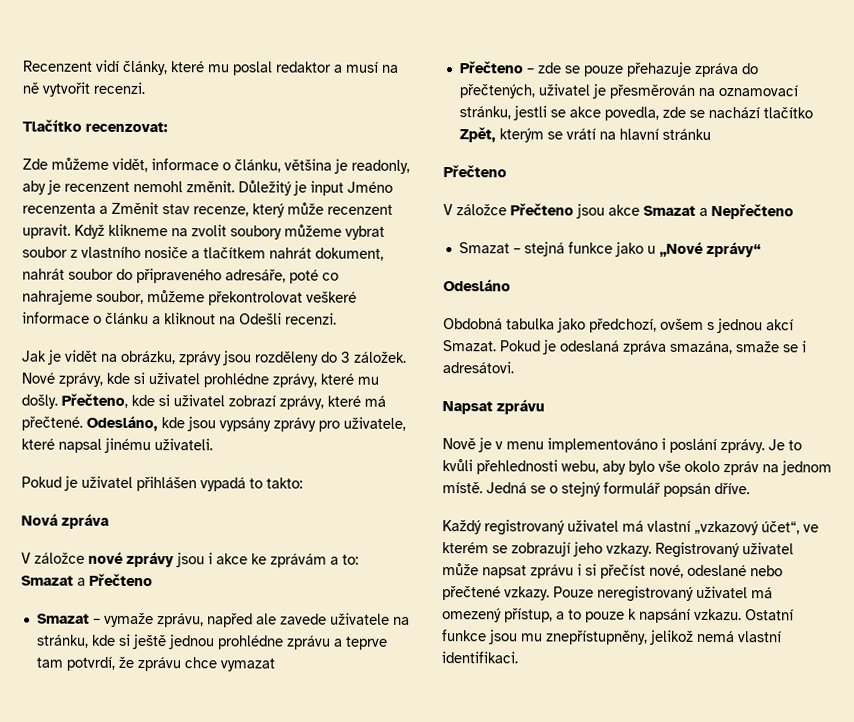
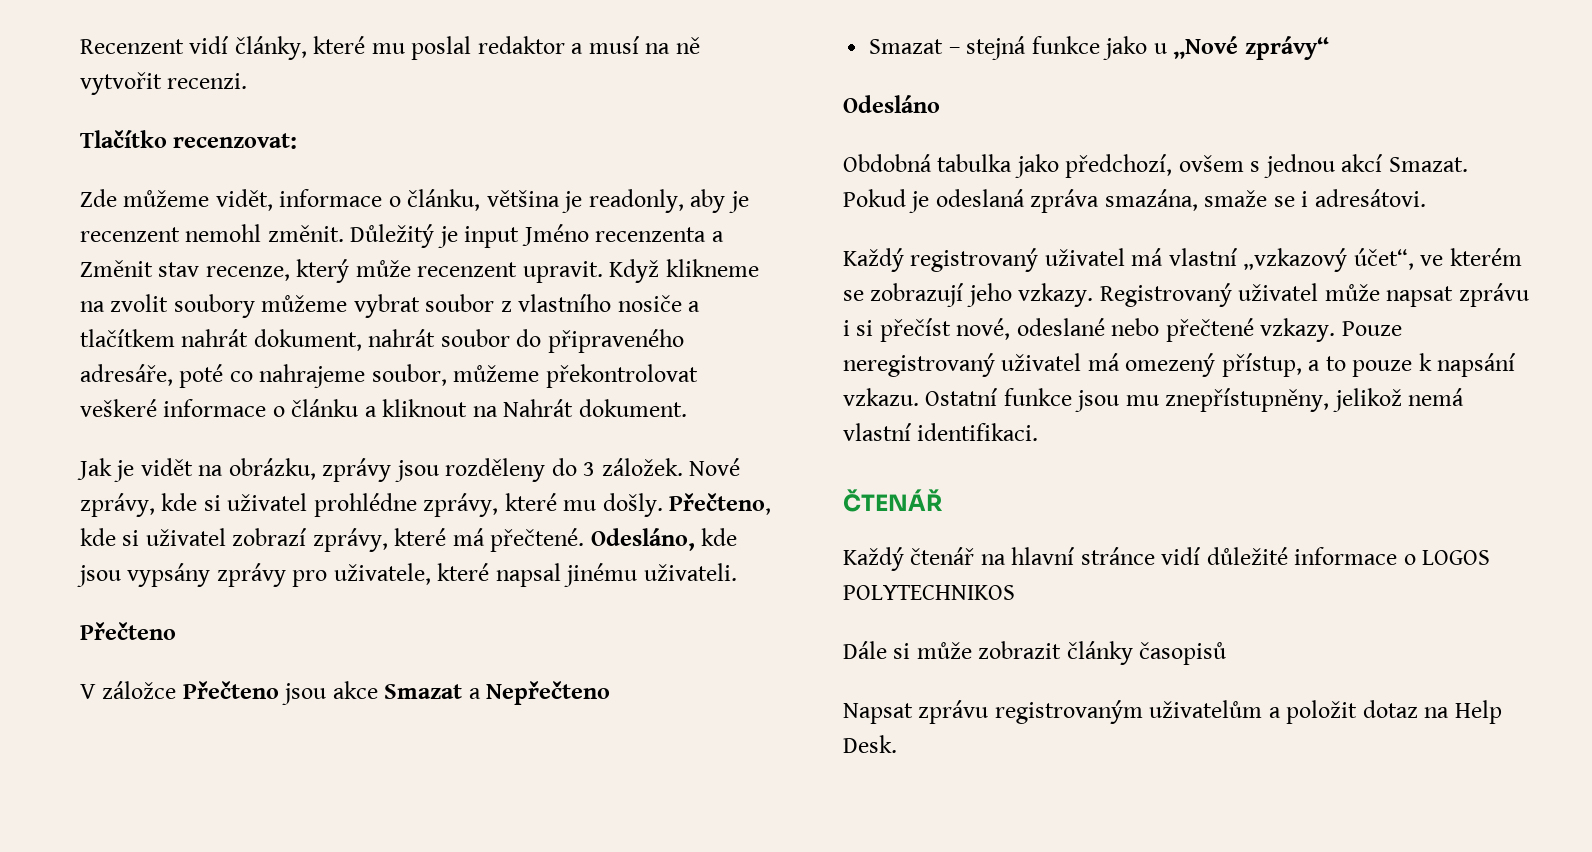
- Když klikneme na zvolit soubory můžeme vybrat soubor z vlastního nosiče a tlačítkem nahrát dokument, nahrát soubor do připraveného adresáře, poté co nahrajeme soubor, můžeme překontrolovat veškeré informace o článku a kliknout na Odešli recenzi.
+ Když klikneme na zvolit soubory můžeme vybrat soubor z vlastního nosiče a tlačítkem nahrát dokument, nahrát soubor do připraveného adresáře, poté co nahrajeme soubor, můžeme překontrolovat veškeré informace o článku a kliknout na Nahrát dokument.
- Pokud je uživatel přihlášen vypadá to takto:
- Nová zpráva
- V záložce nové zprávy jsou i akce ke zprávám a to: Smazat a Přečteno
- Smazat – vymaže zprávu, napřed ale zavede uživatele na stránku, kde si ještě jednou prohlédne zprávu a teprve tam potvrdí, že zprávu chce vymazat
- Přečteno – zde se pouze přehazuje zpráva do přečtených, uživatel je přesměrován na oznamovací stránku, jestli se akce povedla, zde se nachází tlačítko Zpět, kterým se vrátí na hlavní stránku
- Napsat zprávu
- Nově je v menu implementováno i poslání zprávy. Je to kvůli přehlednosti webu, aby bylo vše okolo zpráv na jednom místě. Jedná se o stejný formulář popsán dříve.
+ ČTENÁŘ
+ Každý čtenář na hlavní stránce vidí důležité informace o LOGOS POLYTECHNIKOS
+ Dále si může zobrazit články časopisů
+ Napsat zprávu registrovaným uživatelům a položit dotaz na Help Desk.

